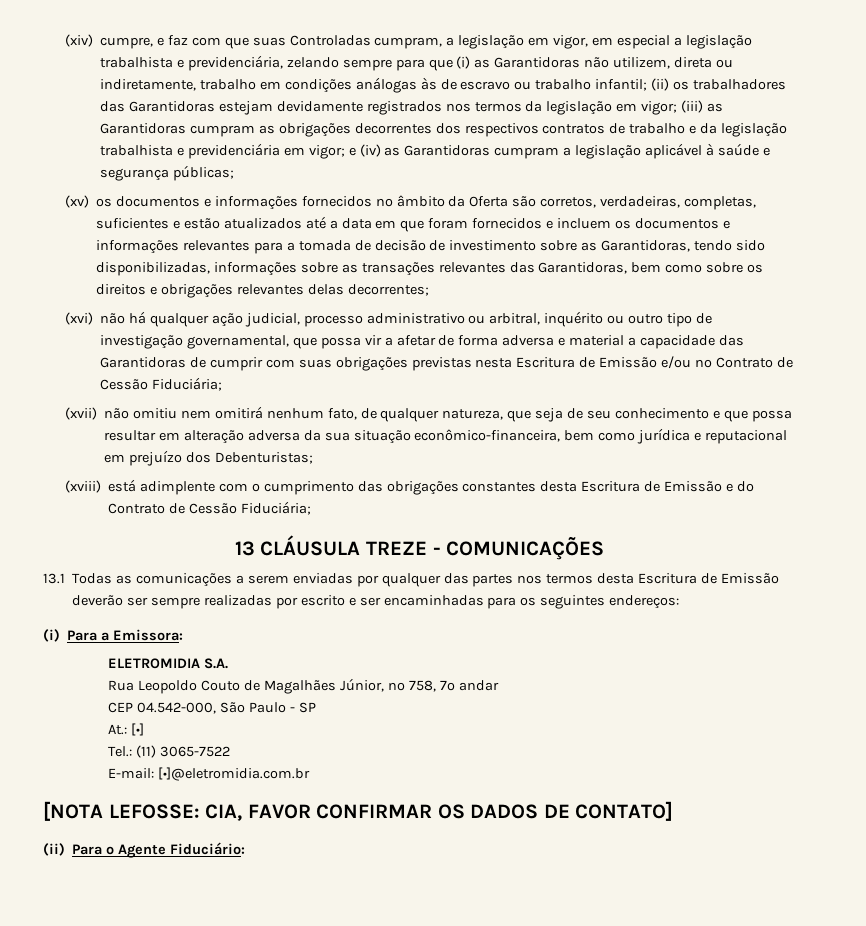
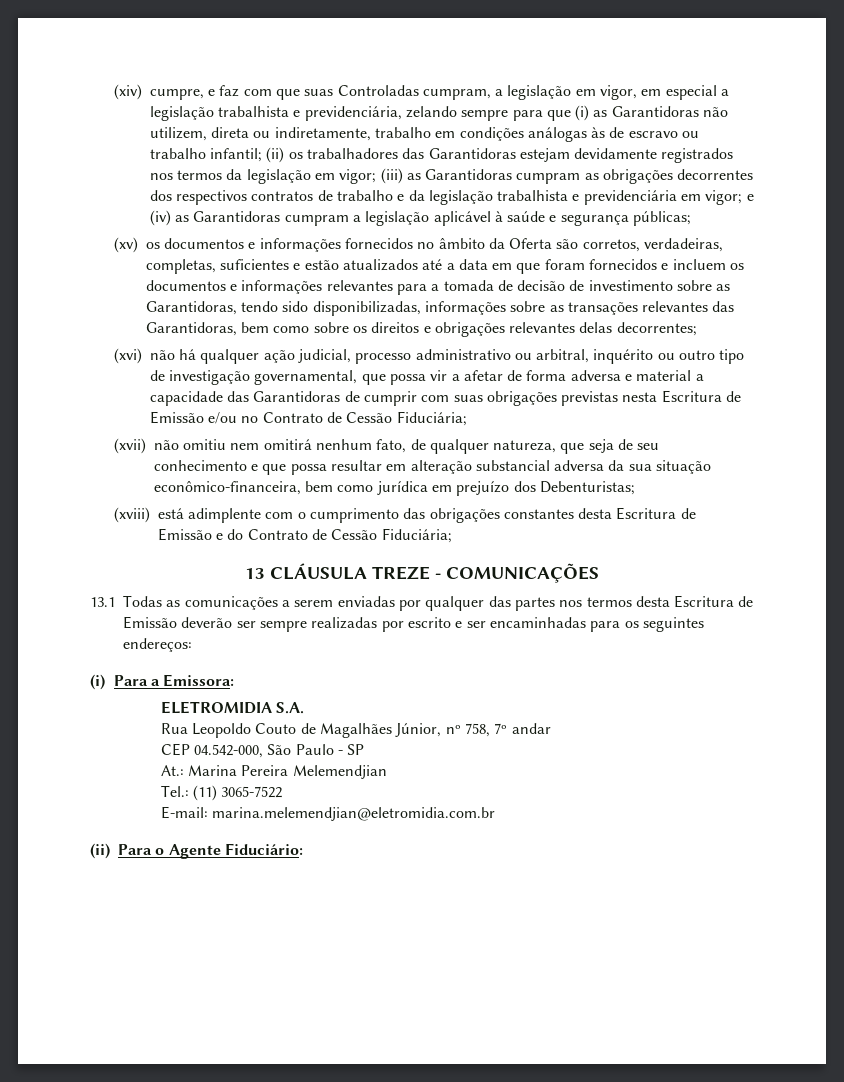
- (xvii) não omitiu nem omitirá nenhum fato, de qualquer natureza, que seja de seu conhecimento e que possa resultar em alteração adversa da sua situação econômico-financeira, bem como jurídica e reputacional em prejuízo dos Debenturistas;
+ (xvii) não omitiu nem omitirá nenhum fato, de qualquer natureza, que seja de seu conhecimento e que possa resultar em alteração substancial adversa da sua situação econômico-financeira, bem como jurídica em prejuízo dos Debenturistas;
- At.: [•]
+ At.: Marina Pereira Melemendjian
- E-mail: [•]@eletromidia.com.br
- [NOTA LEFOSSE: CIA, FAVOR CONFIRMAR OS DADOS DE CONTATO]
+ E-mail: marina.melemendjian@eletromidia.com.br

